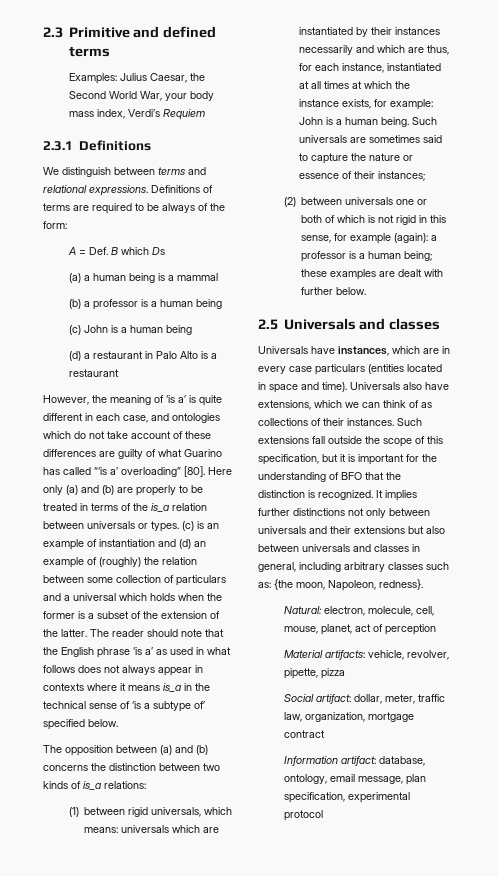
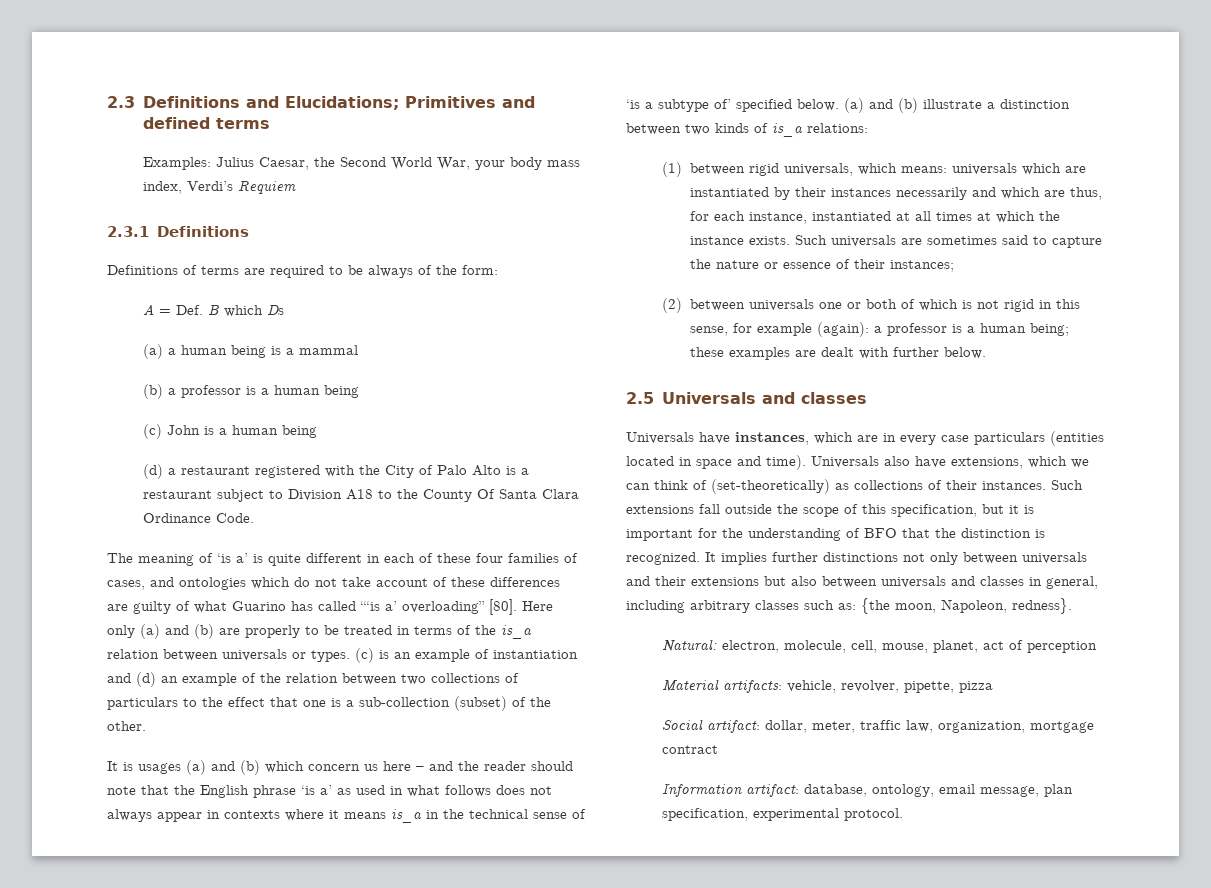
- 2.3 Primitive and defined terms
+ 2.3 Definitions and Elucidations; Primitives and defined terms
- We distinguish between terms and relational expressions.
- (d) a restaurant in Palo Alto is a restaurant
- However, the meaning of ‘is a’ is quite different in each case, and ontologies which do not take account of these differences are guilty of what Guarino has called “‘is a’ overloading” [80].
+ (d) a restaurant registered with the City of Palo Alto is a restaurant subject to Division A18 to the County Of Santa Clara Ordinance Code.
+ The meaning of ‘is a’ is quite different in each of these four families of cases, and ontologies which do not take account of these differences are guilty of what Guarino has called “‘is a’ overloading” [80].
- (c) is an example of instantiation and (d) an example of (roughly) the relation between some collection of particulars and a universal which holds when the former is a subset of the extension of the latter. The reader should note that the English phrase ‘is a’ as used in what follows does not always appear in contexts where it means is_a in the technical sense of ‘is a subtype of’ specified below.
- The opposition between (a) and (b) concerns the distinction between two kinds of is_a relations:
+ (c) is an example of instantiation and (d) an example of the relation between two collections of particulars to the effect that one is a sub-collection (subset) of the other.
+ It is usages (a) and (b) which concern us here – and the reader should note that the English phrase ‘is a’ as used in what follows does not always appear in contexts where it means is_a in the technical sense of ‘is a subtype of’ specified below. (a) and (b) illustrate a distinction between two kinds of is_a relations:
- (1) between rigid universals, which means: universals which are instantiated by their instances necessarily and which are thus, for each instance, instantiated at all times at which the instance exists, for example: John is a human being.
+ (1) between rigid universals, which means: universals which are instantiated by their instances necessarily and which are thus, for each instance, instantiated at all times at which the instance exists.
- Universals also have extensions, which we can think of as collections of their instances.
+ Universals also have extensions, which we can think of (set-theoretically) as collections of their instances.
- Information artifact: database, ontology, email message, plan specification, experimental protocol
+ Information artifact: database, ontology, email message, plan specification, experimental protocol.

